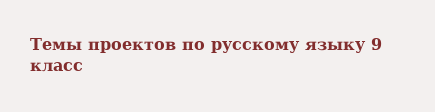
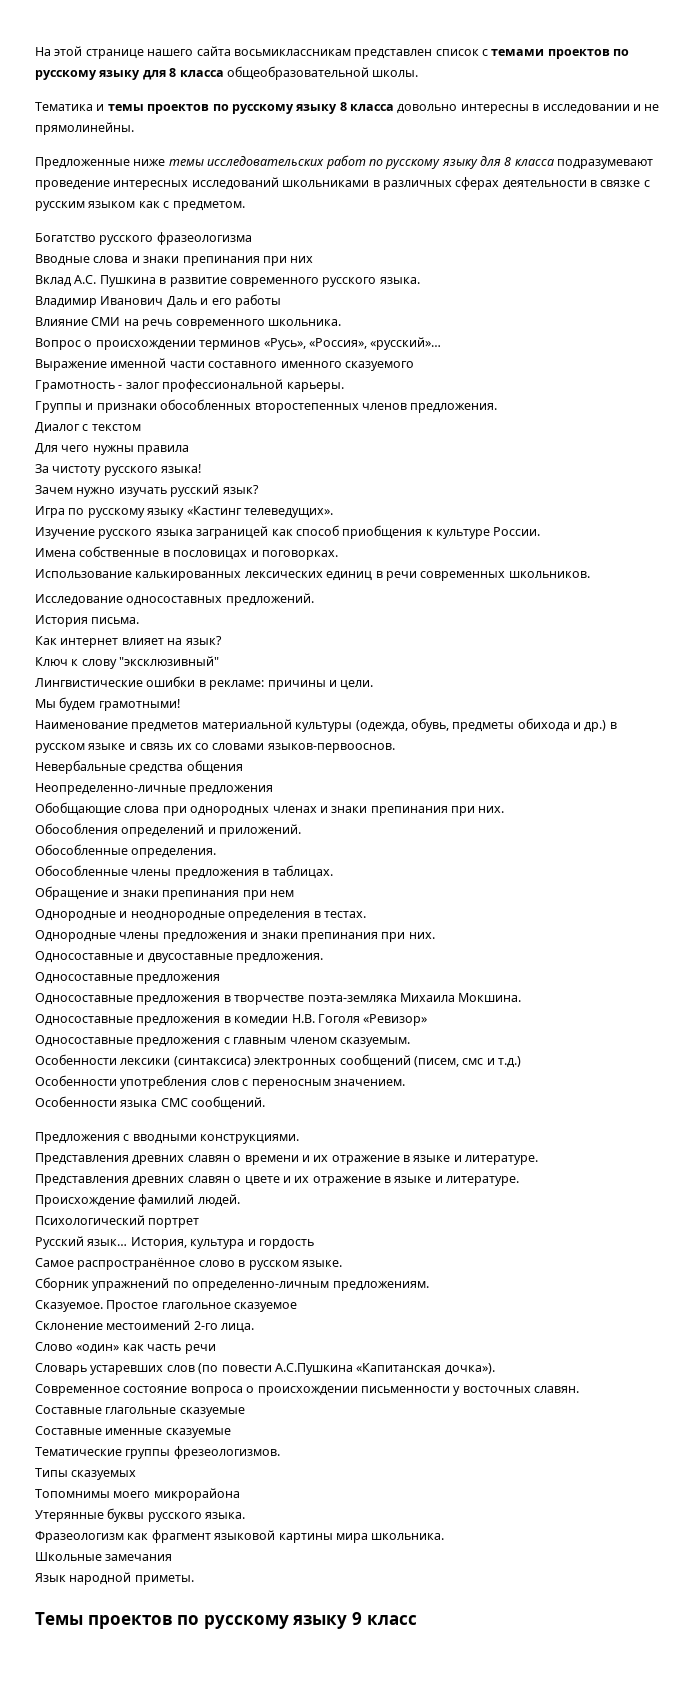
+ На этой странице нашего сайта восьмиклассникам представлен список с темами проектов по русскому языку для 8 класса общеобразовательной школы.
+ Тематика и темы проектов по русскому языку 8 класса довольно интересны в исследовании и не прямолинейны.
+ Предложенные ниже темы исследовательских работ по русскому языку для 8 класса подразумевают проведение интересных исследований школьниками в различных сферах деятельности в связке с русским языком как с предметом.
+ Богатство русского фразеологизма
+ Вводные слова и знаки препинания при них
+ Вклад А.С. Пушкина в развитие современного русского языка.
+ Владимир Иванович Даль и его работы
+ Влияние СМИ на речь современного школьника.
+ Вопрос о происхождении терминов «Русь», «Россия», «русский»…
+ Выражение именной части составного именного сказуемого
+ Грамотность - залог профессиональной карьеры.
+ Группы и признаки обособленных второстепенных членов предложения.
+ Диалог с текстом
+ Для чего нужны правила
+ За чистоту русского языка!
+ Зачем нужно изучать русский язык?
+ Игра по русскому языку «Кастинг телеведущих».
+ Изучение русского языка заграницей как способ приобщения к культуре России.
+ Имена собственные в пословицах и поговорках.
+ Использование калькированных лексических единиц в речи современных школьников.
+ Исследование односоставных предложений.
+ История письма.
+ Как интернет влияет на язык?
+ Ключ к слову "эксклюзивный"
+ Лингвистические ошибки в рекламе: причины и цели.
+ Мы будем грамотными!
+ Наименование предметов материальной культуры (одежда, обувь, предметы обихода и др.) в русском языке и связь их со словами языков-первооснов.
+ Невербальные средства общения
+ Неопределенно-личные предложения
+ Обобщающие слова при однородных членах и знаки препинания при них.
+ Обособления определений и приложений.
+ Обособленные определения.
+ Обособленные члены предложения в таблицах.
+ Обращение и знаки препинания при нем
+ Однородные и неоднородные определения в тестах.
+ Однородные члены предложения и знаки препинания при них.
+ Односоставные и двусоставные предложения.
+ Односоставные предложения
+ Односоставные предложения в творчестве поэта-земляка Михаила Мокшина.
+ Односоставные предложения в комедии Н.В. Гоголя «Ревизор»
+ Односоставные предложения с главным членом сказуемым.
+ Особенности лексики (синтаксиса) электронных сообщений (писем, смс и т.д.)
+ Особенности употребления слов с переносным значением.
+ Особенности языка СМС сообщений.
+ Предложения с вводными конструкциями.
+ Представления древних славян о времени и их отражение в языке и литературе.
+ Представления древних славян о цвете и их отражение в языке и литературе.
+ Происхождение фамилий людей.
+ Психологический портрет
+ Русский язык… История, культура и гордость
+ Самое распространённое слово в русском языке.
+ Сборник упражнений по определенно-личным предложениям.
+ Сказуемое. Простое глагольное сказуемое
+ Склонение местоимений 2-го лица.
+ Слово «один» как часть речи
+ Словарь устаревших слов (по повести А.С.Пушкина «Капитанская дочка»).
+ Современное состояние вопроса о происхождении письменности у восточных славян.
+ Составные глагольные сказуемые
+ Составные именные сказуемые
+ Тематические группы фрезеологизмов.
+ Типы сказуемых
+ Топомнимы моего микрорайона
+ Утерянные буквы русского языка.
+ Фразеологизм как фрагмент языковой картины мира школьника.
+ Школьные замечания
+ Язык народной приметы.

